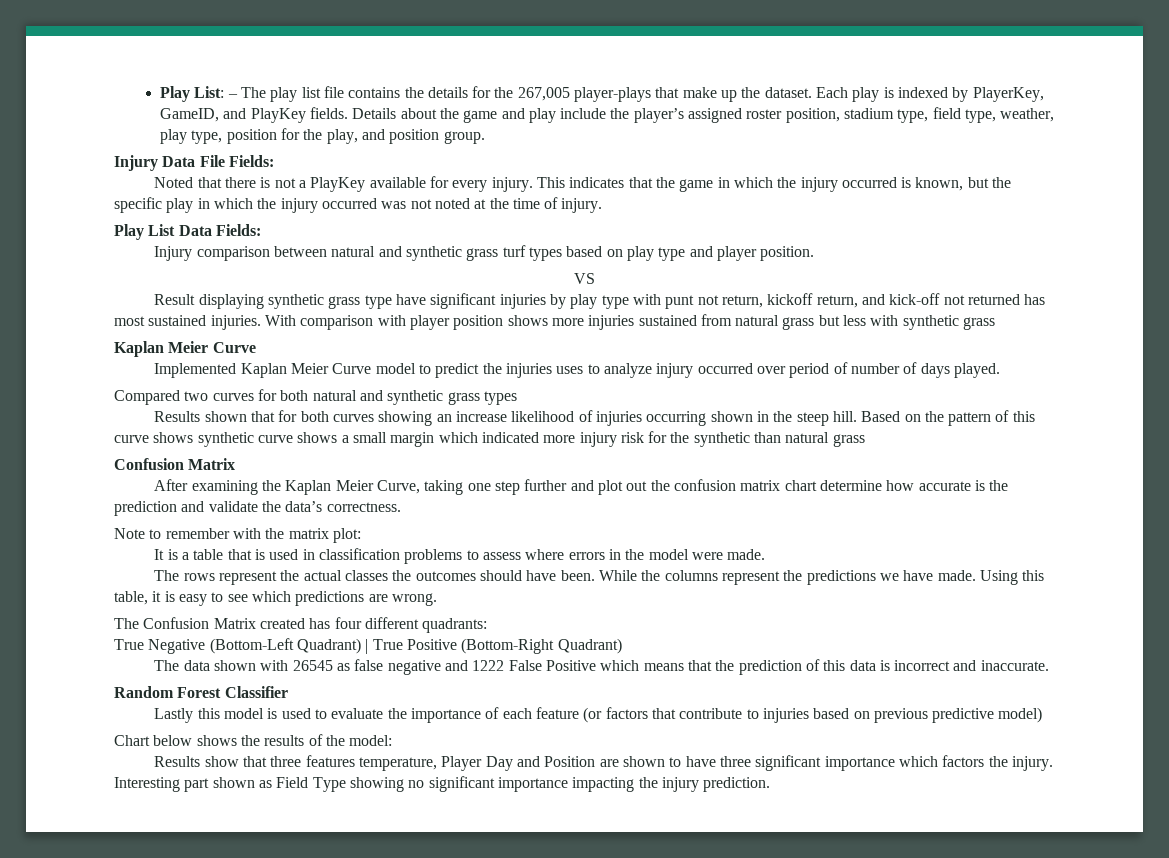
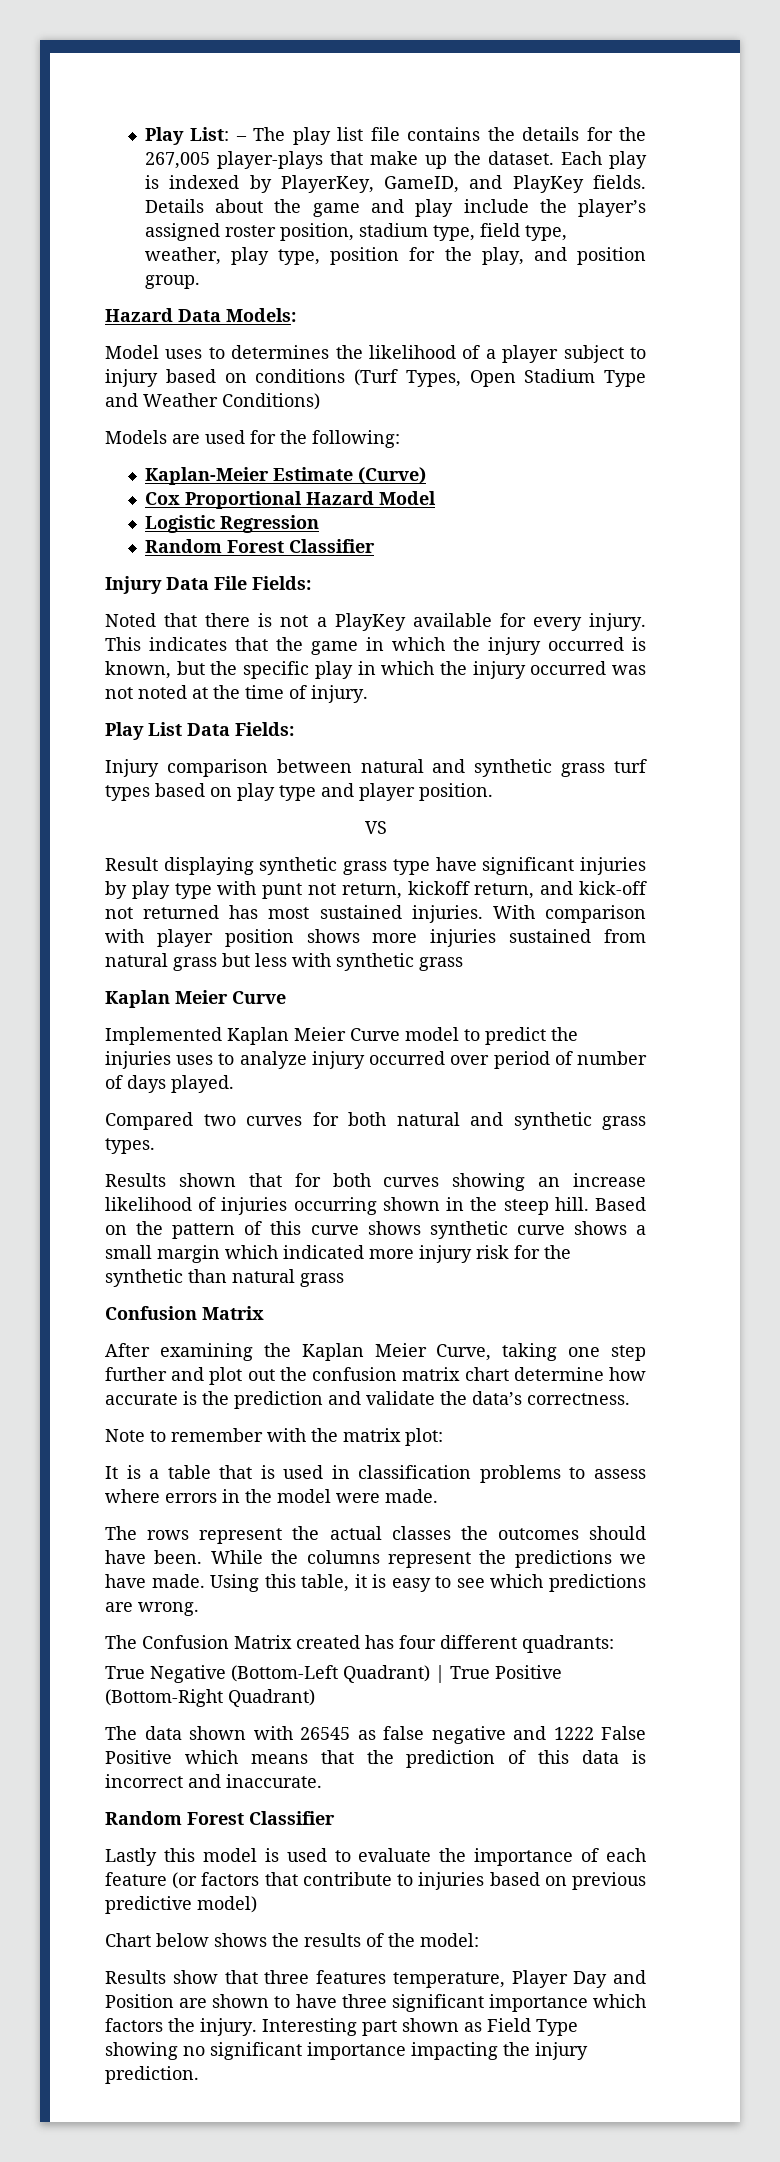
+ Hazard Data Models:
+ Model uses to determines the likelihood of a player subject to injury based on conditions (Turf Types, Open Stadium Type and Weather Conditions)
+ Models are used for the following:
+ Kaplan-Meier Estimate (Curve)
+ Cox Proportional Hazard Model
+ Logistic Regression
+ Random Forest Classifier
- Compared two curves for both natural and synthetic grass types
+ Compared two curves for both natural and synthetic grass types.

